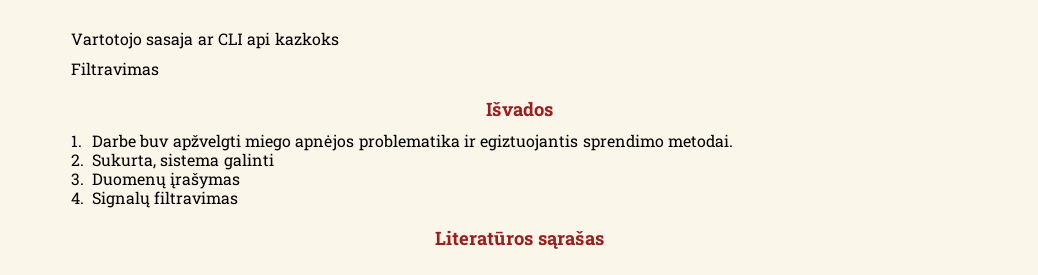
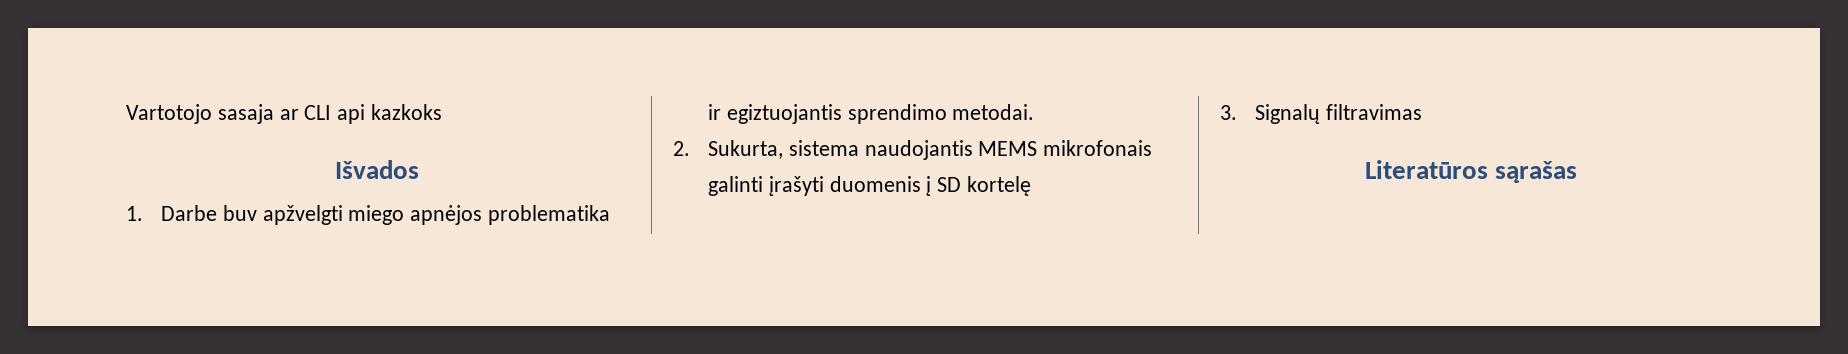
- Filtravimas
- 2. Sukurta, sistema galinti
- 3. Duomenų įrašymas
- 4. Signalų filtravimas
+ 2. Sukurta, sistema naudojantis MEMS mikrofonais galinti įrašyti duomenis į SD kortelę
+ 3. Signalų filtravimas

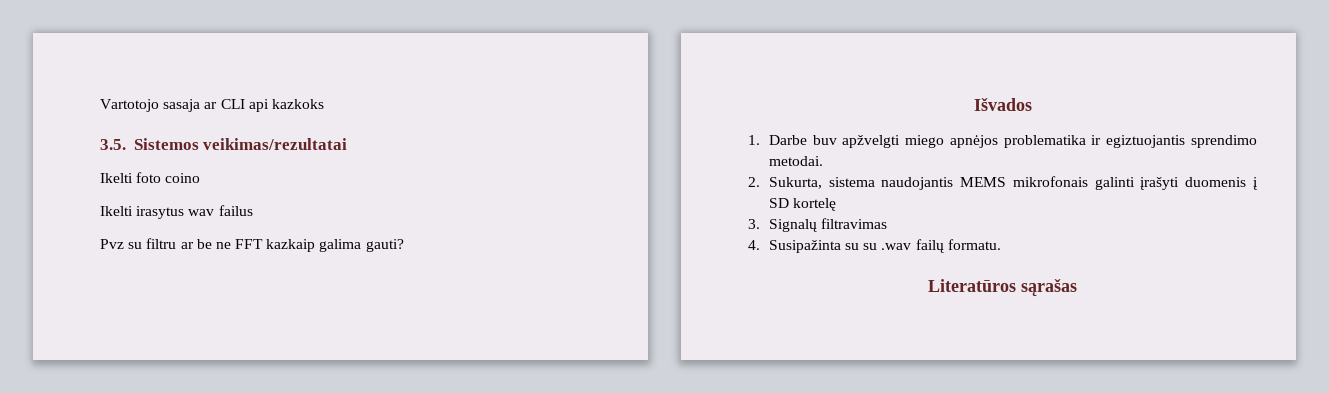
+ 3.5. Sistemos veikimas/rezultatai
+ Ikelti foto coino
+ Ikelti irasytus wav failus
+ Pvz su filtru ar be ne FFT kazkaip galima gauti?
+ 4. Susipažinta su su .wav failų formatu.

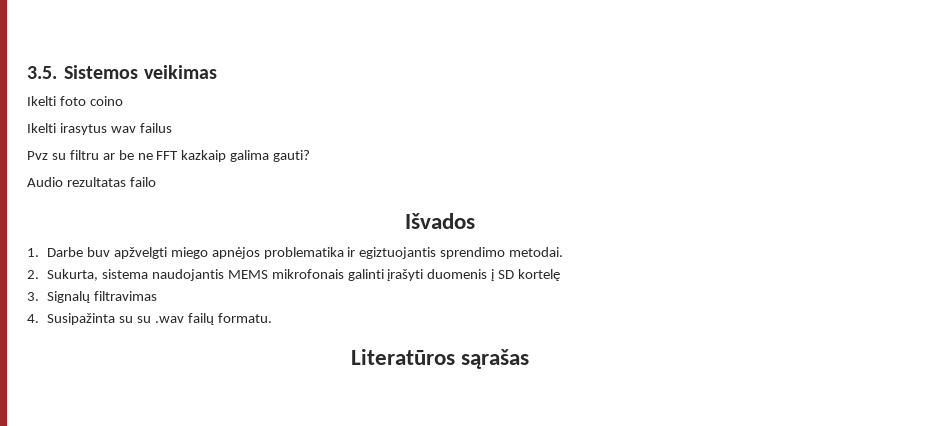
- Vartotojo sasaja ar CLI api kazkoks
- 3.5. Sistemos veikimas/rezultatai
+ 3.5. Sistemos veikimas
+ Audio rezultatas failo

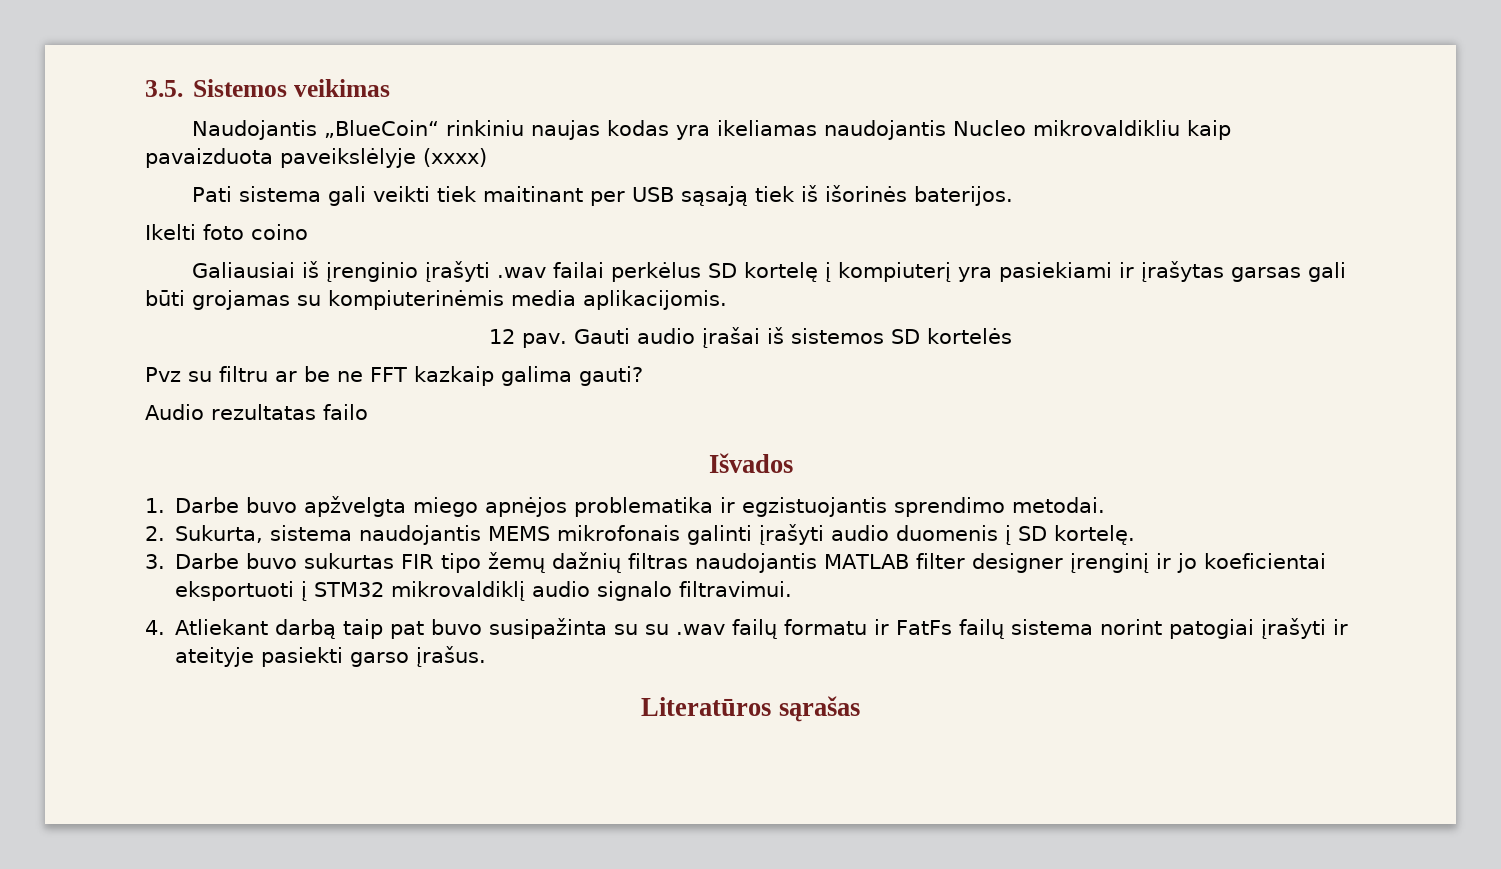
+ Naudojantis „BlueCoin“ rinkiniu naujas kodas yra ikeliamas naudojantis Nucleo mikrovaldikliu kaip pavaizduota paveikslėlyje (xxxx)
+ Pati sistema gali veikti tiek maitinant per USB sąsają tiek iš išorinės baterijos.
  Ikelti foto coino
- Ikelti irasytus wav failus
+ Galiausiai iš įrenginio įrašyti .wav failai perkėlus SD kortelę į kompiuterį yra pasiekiami ir įrašytas garsas gali būti grojamas su kompiuterinėmis media aplikacijomis.
+ 12 pav. Gauti audio įrašai iš sistemos SD kortelės
- 1. Darbe buv apžvelgti miego apnėjos problematika ir egiztuojantis sprendimo metodai.
+ 1. Darbe buvo apžvelgta miego apnėjos problematika ir egzistuojantis sprendimo metodai.
- 2. Sukurta, sistema naudojantis MEMS mikrofonais galinti įrašyti duomenis į SD kortelę
+ 2. Sukurta, sistema naudojantis MEMS mikrofonais galinti įrašyti audio duomenis į SD kortelę.
- 3. Signalų filtravimas
- 4. Susipažinta su su .wav failų formatu.
+ 3. Darbe buvo sukurtas FIR tipo žemų dažnių filtras naudojantis MATLAB filter designer įrenginį ir jo koeficientai eksportuoti į STM32 mikrovaldiklį audio signalo filtravimui.
+ 4. Atliekant darbą taip pat buvo susipažinta su su .wav failų formatu ir FatFs failų sistema norint patogiai įrašyti ir ateityje pasiekti garso įrašus.

